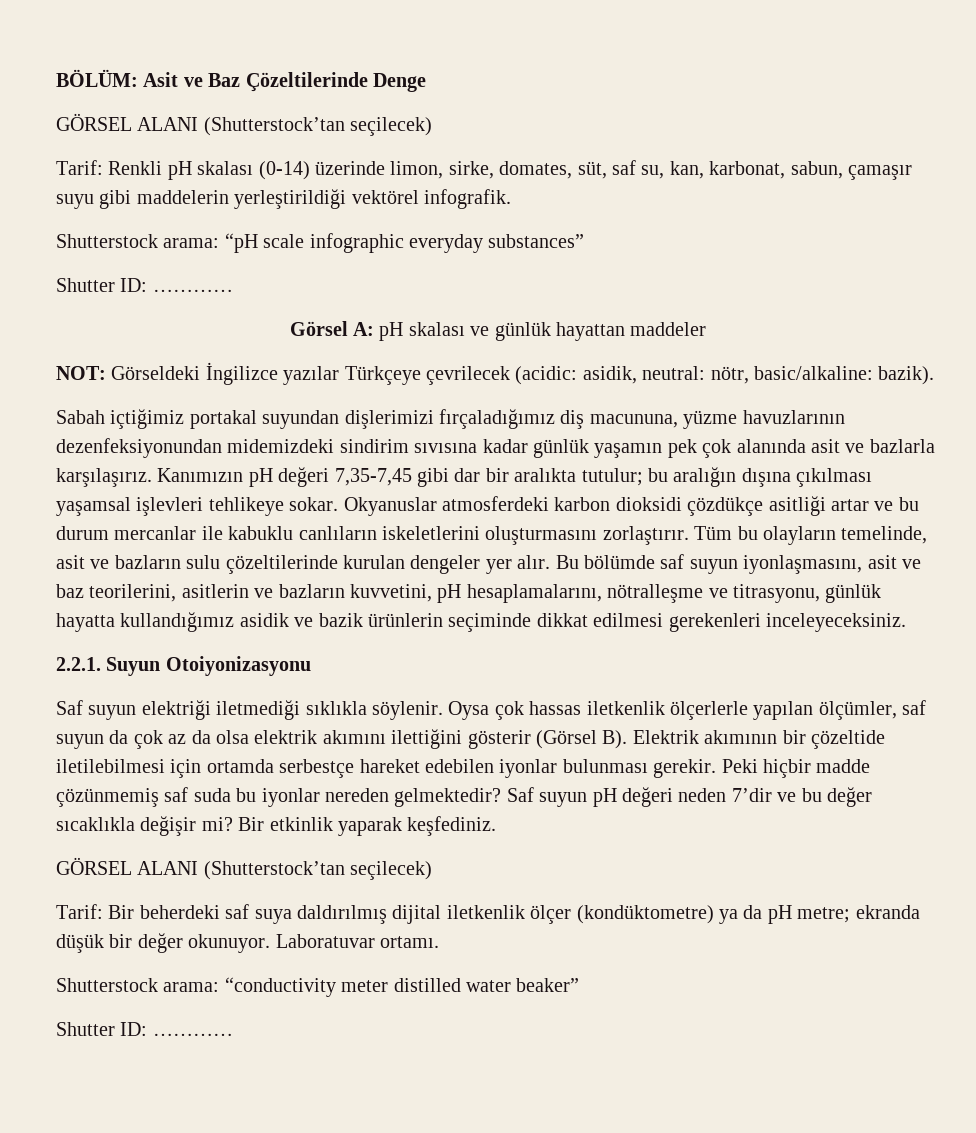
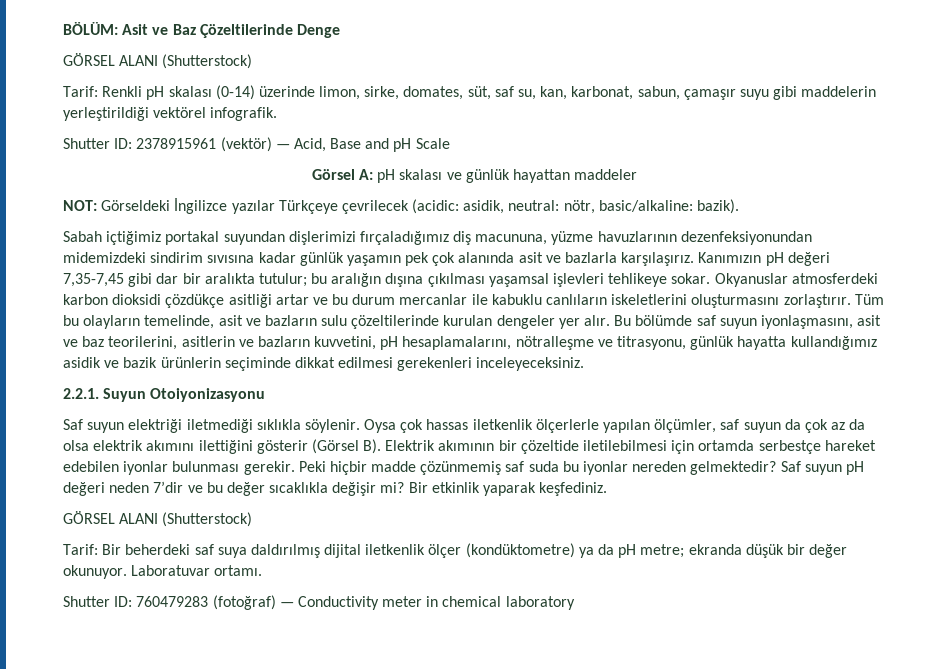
  BÖLÜM: Asit ve Baz Çözeltilerinde Denge
- GÖRSEL ALANI (Shutterstock’tan seçilecek)
+ GÖRSEL ALANI (Shutterstock)
- Shutterstock arama: “pH scale infographic everyday substances”
- Shutter ID: …………
+ Shutter ID: 2378915961 (vektör) — Acid, Base and pH Scale
  Bir etkinlik yaparak keşfediniz.
- GÖRSEL ALANI (Shutterstock’tan seçilecek)
+ GÖRSEL ALANI (Shutterstock)
- Shutterstock arama: “conductivity meter distilled water beaker”
- Shutter ID: …………
+ Shutter ID: 760479283 (fotoğraf) — Conductivity meter in chemical laboratory

